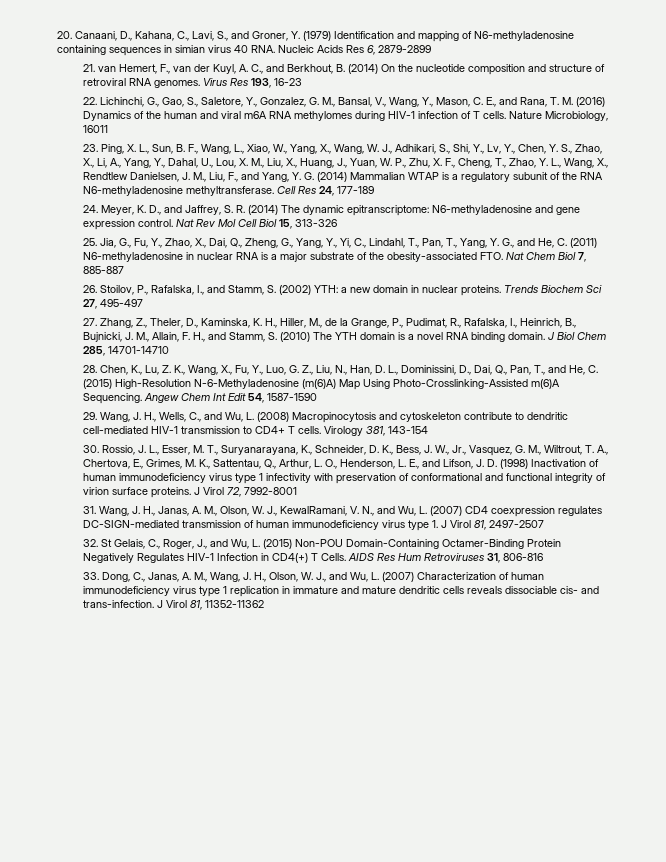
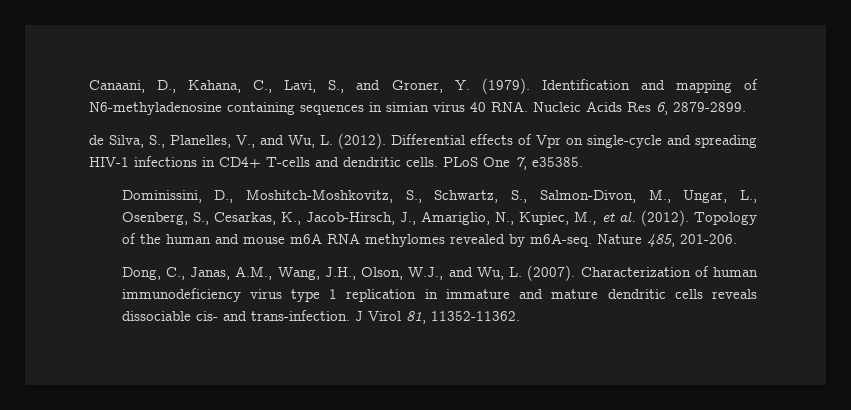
- 20. Canaani, D., Kahana, C., Lavi, S., and Groner, Y. (1979) Identification and mapping of N6-methyladenosine containing sequences in simian virus 40 RNA. Nucleic Acids Res 6, 2879-2899
- 21. van Hemert, F., van der Kuyl, A. C., and Berkhout, B. (2014) On the nucleotide composition and structure of retroviral RNA genomes. Virus Res 193, 16-23
- 22. Lichinchi, G., Gao, S., Saletore, Y., Gonzalez, G. M., Bansal, V., Wang, Y., Mason, C. E., and Rana, T. M. (2016) Dynamics of the human and viral m6A RNA methylomes during HIV-1 infection of T cells. Nature Microbiology, 16011
- 23. Ping, X. L., Sun, B. F., Wang, L., Xiao, W., Yang, X., Wang, W. J., Adhikari, S., Shi, Y., Lv, Y., Chen, Y. S., Zhao, X., Li, A., Yang, Y., Dahal, U., Lou, X. M., Liu, X., Huang, J., Yuan, W. P., Zhu, X. F., Cheng, T., Zhao, Y. L., Wang, X., Rendtlew Danielsen, J. M., Liu, F., and Yang, Y. G. (2014) Mammalian WTAP is a regulatory subunit of the RNA N6-methyladenosine methyltransferase. Cell Res 24, 177-189
- 24. Meyer, K. D., and Jaffrey, S. R. (2014) The dynamic epitranscriptome: N6-methyladenosine and gene expression control. Nat Rev Mol Cell Biol 15, 313-326
- 25. Jia, G., Fu, Y., Zhao, X., Dai, Q., Zheng, G., Yang, Y., Yi, C., Lindahl, T., Pan, T., Yang, Y. G., and He, C. (2011) N6-methyladenosine in nuclear RNA is a major substrate of the obesity-associated FTO. Nat Chem Biol 7, 885-887
- 26. Stoilov, P., Rafalska, I., and Stamm, S. (2002) YTH: a new domain in nuclear proteins. Trends Biochem Sci 27, 495-497
- 27. Zhang, Z., Theler, D., Kaminska, K. H., Hiller, M., de la Grange, P., Pudimat, R., Rafalska, I., Heinrich, B., Bujnicki, J. M., Allain, F. H., and Stamm, S. (2010) The YTH domain is a novel RNA binding domain. J Biol Chem 285, 14701-14710
- 28. Chen, K., Lu, Z. K., Wang, X., Fu, Y., Luo, G. Z., Liu, N., Han, D. L., Dominissini, D., Dai, Q., Pan, T., and He, C. (2015) High-Resolution N-6-Methyladenosine (m(6)A) Map Using Photo-Crosslinking-Assisted m(6)A Sequencing. Angew Chem Int Edit 54, 1587-1590
- 29. Wang, J. H., Wells, C., and Wu, L. (2008) Macropinocytosis and cytoskeleton contribute to dendritic cell-mediated HIV-1 transmission to CD4+ T cells. Virology 381, 143-154
- 30. Rossio, J. L., Esser, M. T., Suryanarayana, K., Schneider, D. K., Bess, J. W., Jr., Vasquez, G. M., Wiltrout, T. A., Chertova, E., Grimes, M. K., Sattentau, Q., Arthur, L. O., Henderson, L. E., and Lifson, J. D. (1998) Inactivation of human immunodeficiency virus type 1 infectivity with preservation of conformational and functional integrity of virion surface proteins. J Virol 72, 7992-8001
- 31. Wang, J. H., Janas, A. M., Olson, W. J., KewalRamani, V. N., and Wu, L. (2007) CD4 coexpression regulates DC-SIGN-mediated transmission of human immunodeficiency virus type 1. J Virol 81, 2497-2507
- 32. St Gelais, C., Roger, J., and Wu, L. (2015) Non-POU Domain-Containing Octamer-Binding Protein Negatively Regulates HIV-1 Infection in CD4(+) T Cells. AIDS Res Hum Retroviruses 31, 806-816
- 33. Dong, C., Janas, A. M., Wang, J. H., Olson, W. J., and Wu, L. (2007) Characterization of human immunodeficiency virus type 1 replication in immature and mature dendritic cells reveals dissociable cis- and trans-infection.
+ Canaani, D., Kahana, C., Lavi, S., and Groner, Y. (1979). Identification and mapping of N6-methyladenosine containing sequences in simian virus 40 RNA. Nucleic Acids Res 6, 2879-2899.
+ de Silva, S., Planelles, V., and Wu, L. (2012). Differential effects of Vpr on single-cycle and spreading HIV-1 infections in CD4+ T-cells and dendritic cells. PLoS One 7, e35385.
+ Dominissini, D., Moshitch-Moshkovitz, S., Schwartz, S., Salmon-Divon, M., Ungar, L., Osenberg, S., Cesarkas, K., Jacob-Hirsch, J., Amariglio, N., Kupiec, M., et al. (2012). Topology of the human and mouse m6A RNA methylomes revealed by m6A-seq. Nature 485, 201-206.
+ Dong, C., Janas, A.M., Wang, J.H., Olson, W.J., and Wu, L. (2007). Characterization of human immunodeficiency virus type 1 replication in immature and mature dendritic cells reveals dissociable cis- and trans-infection.
- J Virol 81, 11352-11362
+ J Virol 81, 11352-11362.

